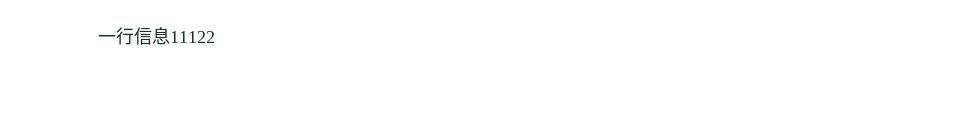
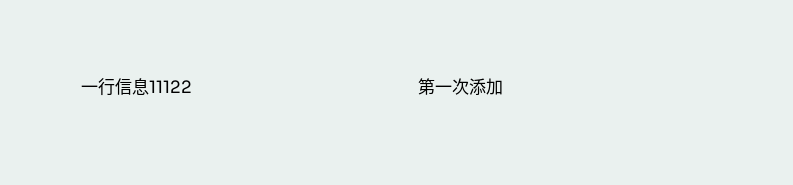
+ 第一次添加

